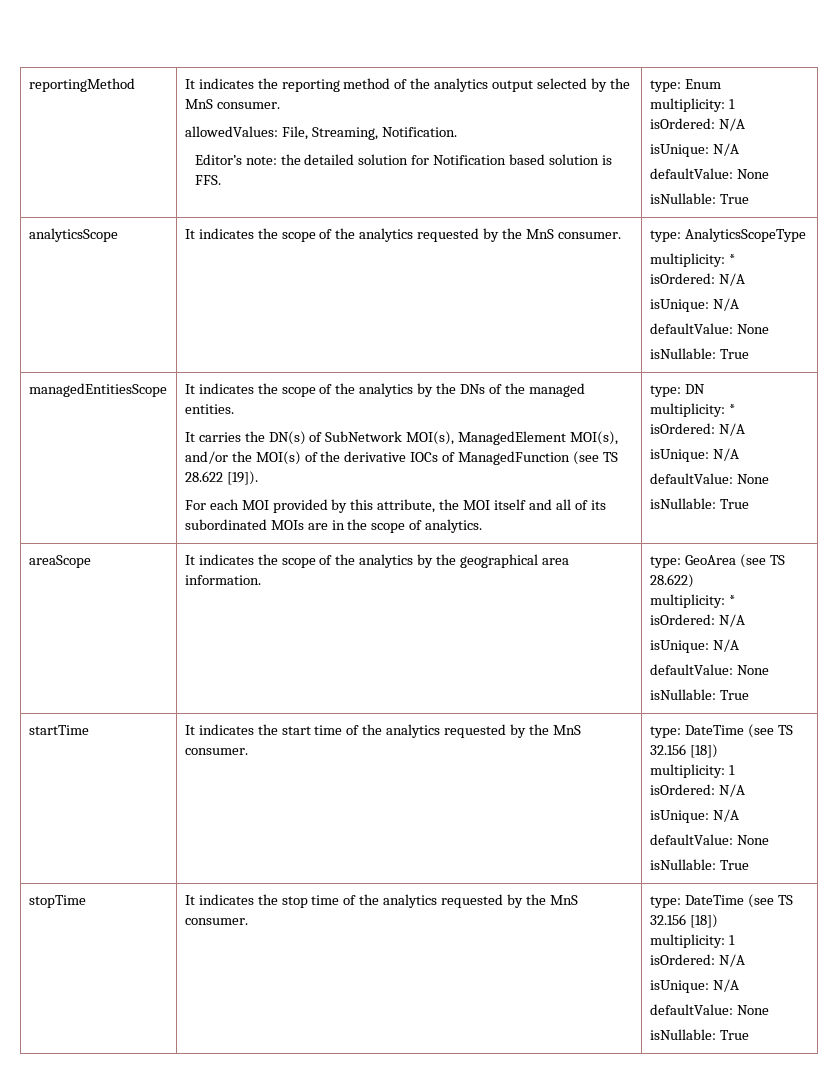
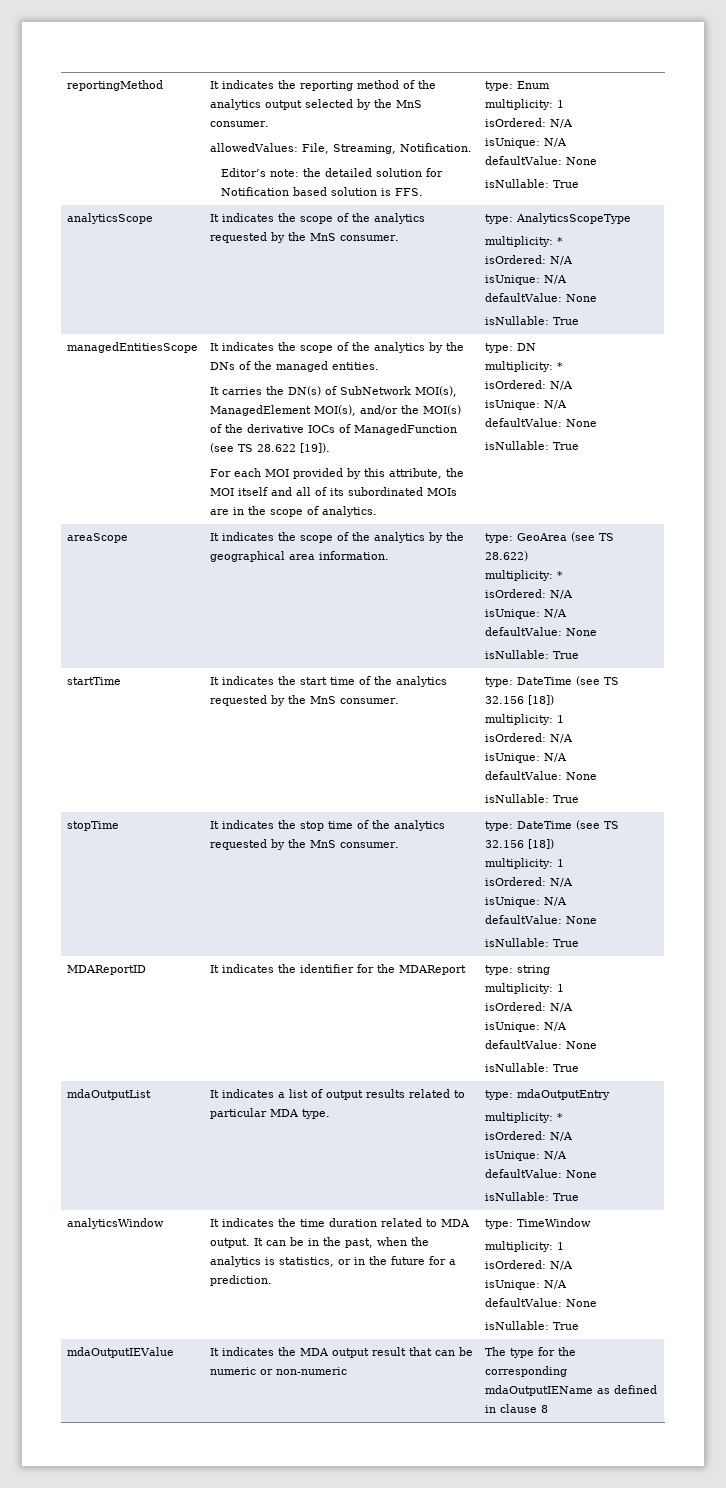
+ MDAReportID | It indicates the identifier for the MDAReport | type: string
+ multiplicity: 1
+ isOrdered: N/A
+ isUnique: N/A
+ defaultValue: None
+ isNullable: True
+ mdaOutputList | It indicates a list of output results related to particular MDA type. | type: mdaOutputEntry
+ multiplicity: *
+ isOrdered: N/A
+ isUnique: N/A
+ defaultValue: None
+ isNullable: True
+ analyticsWindow | It indicates the time duration related to MDA output. It can be in the past, when the analytics is statistics, or in the future for a prediction. | type: TimeWindow
+ multiplicity: 1
+ isOrdered: N/A
+ isUnique: N/A
+ defaultValue: None
+ isNullable: True
+ mdaOutputIEValue | It indicates the MDA output result that can be numeric or non-numeric | The type for the corresponding mdaOutputIEName as defined in clause 8

